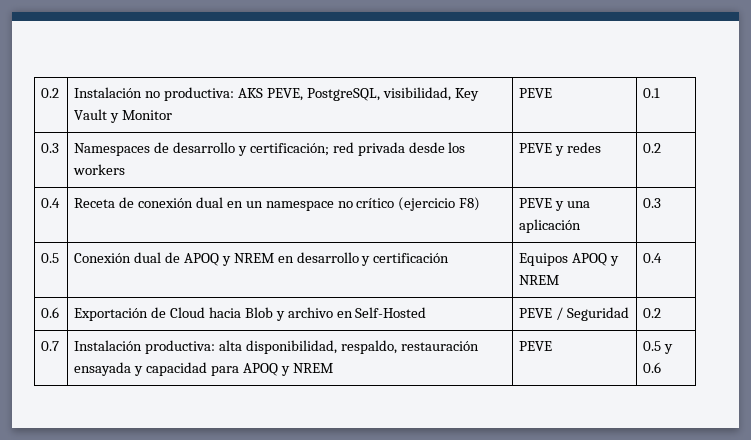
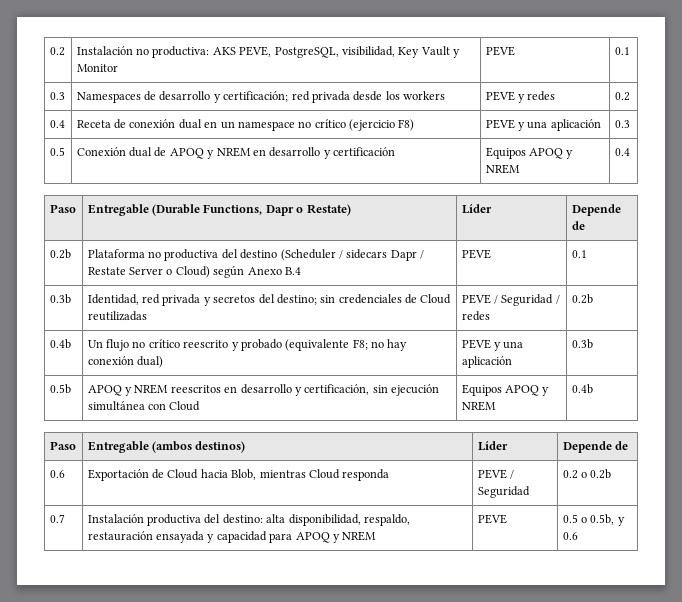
+ Paso | Entregable (Durable Functions, Dapr o Restate) | Líder | Depende de
+ 0.2b | Plataforma no productiva del destino (Scheduler / sidecars Dapr / Restate Server o Cloud) según Anexo B.4 | PEVE | 0.1
+ 0.3b | Identidad, red privada y secretos del destino; sin credenciales de Cloud reutilizadas | PEVE / Seguridad / redes | 0.2b
+ 0.4b | Un flujo no crítico reescrito y probado (equivalente F8; no hay conexión dual) | PEVE y una aplicación | 0.3b
+ 0.5b | APOQ y NREM reescritos en desarrollo y certificación, sin ejecución simultánea con Cloud | Equipos APOQ y NREM | 0.4b
+ Paso | Entregable (ambos destinos) | Líder | Depende de
- 0.6 | Exportación de Cloud hacia Blob y archivo en Self-Hosted | PEVE / Seguridad | 0.2
+ 0.6 | Exportación de Cloud hacia Blob, mientras Cloud responda | PEVE / Seguridad | 0.2 o 0.2b
- 0.7 | Instalación productiva: alta disponibilidad, respaldo, restauración ensayada y capacidad para APOQ y NREM | PEVE | 0.5 y 0.6
+ 0.7 | Instalación productiva del destino: alta disponibilidad, respaldo, restauración ensayada y capacidad para APOQ y NREM | PEVE | 0.5 o 0.5b, y 0.6

